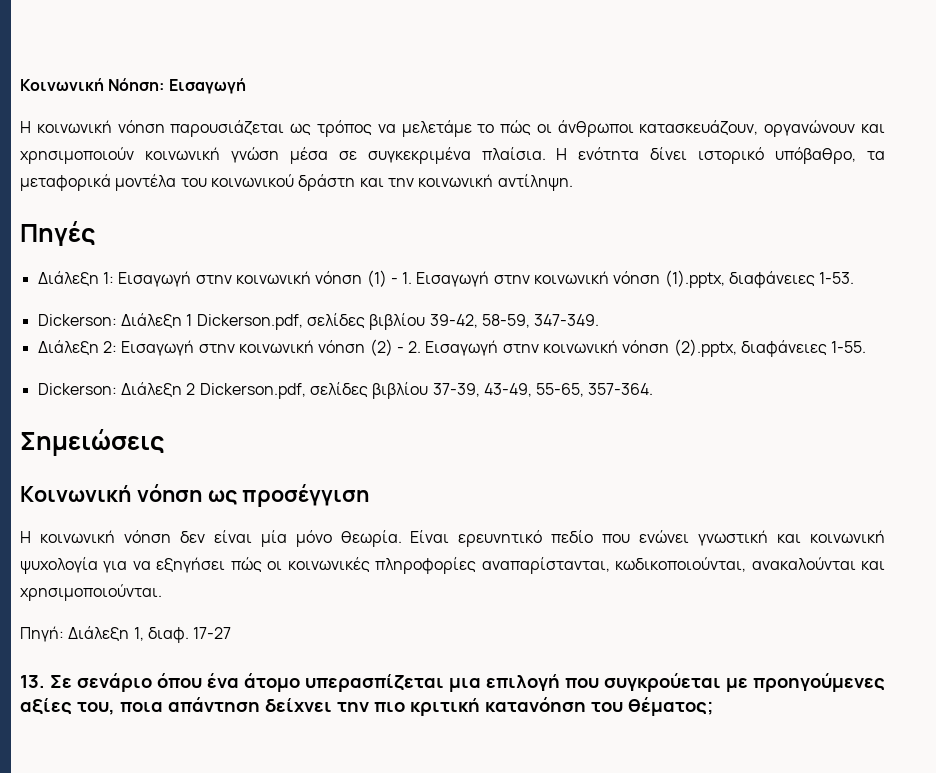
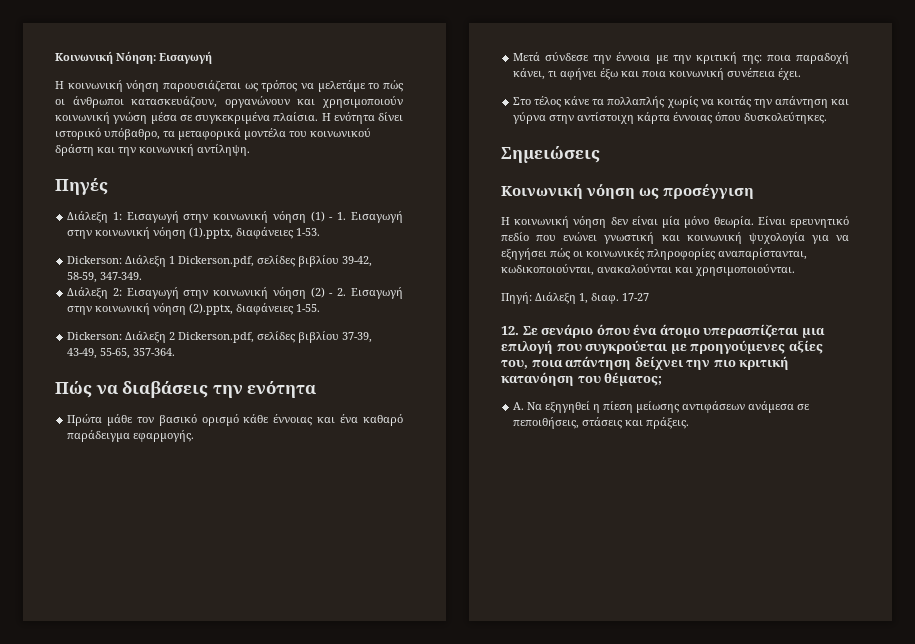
+ Πώς να διαβάσεις την ενότητα
+ Πρώτα μάθε τον βασικό ορισμό κάθε έννοιας και ένα καθαρό παράδειγμα εφαρμογής.
+ Μετά σύνδεσε την έννοια με την κριτική της: ποια παραδοχή κάνει, τι αφήνει έξω και ποια κοινωνική συνέπεια έχει.
+ Στο τέλος κάνε τα πολλαπλής χωρίς να κοιτάς την απάντηση και γύρνα στην αντίστοιχη κάρτα έννοιας όπου δυσκολεύτηκες.
- 13. Σε σενάριο όπου ένα άτομο υπερασπίζεται μια επιλογή που συγκρούεται με προηγούμενες αξίες του, ποια απάντηση δείχνει την πιο κριτική κατανόηση του θέματος;
+ 12. Σε σενάριο όπου ένα άτομο υπερασπίζεται μια επιλογή που συγκρούεται με προηγούμενες αξίες του, ποια απάντηση δείχνει την πιο κριτική κατανόηση του θέματος;
+ Α. Να εξηγηθεί η πίεση μείωσης αντιφάσεων ανάμεσα σε πεποιθήσεις, στάσεις και πράξεις.

